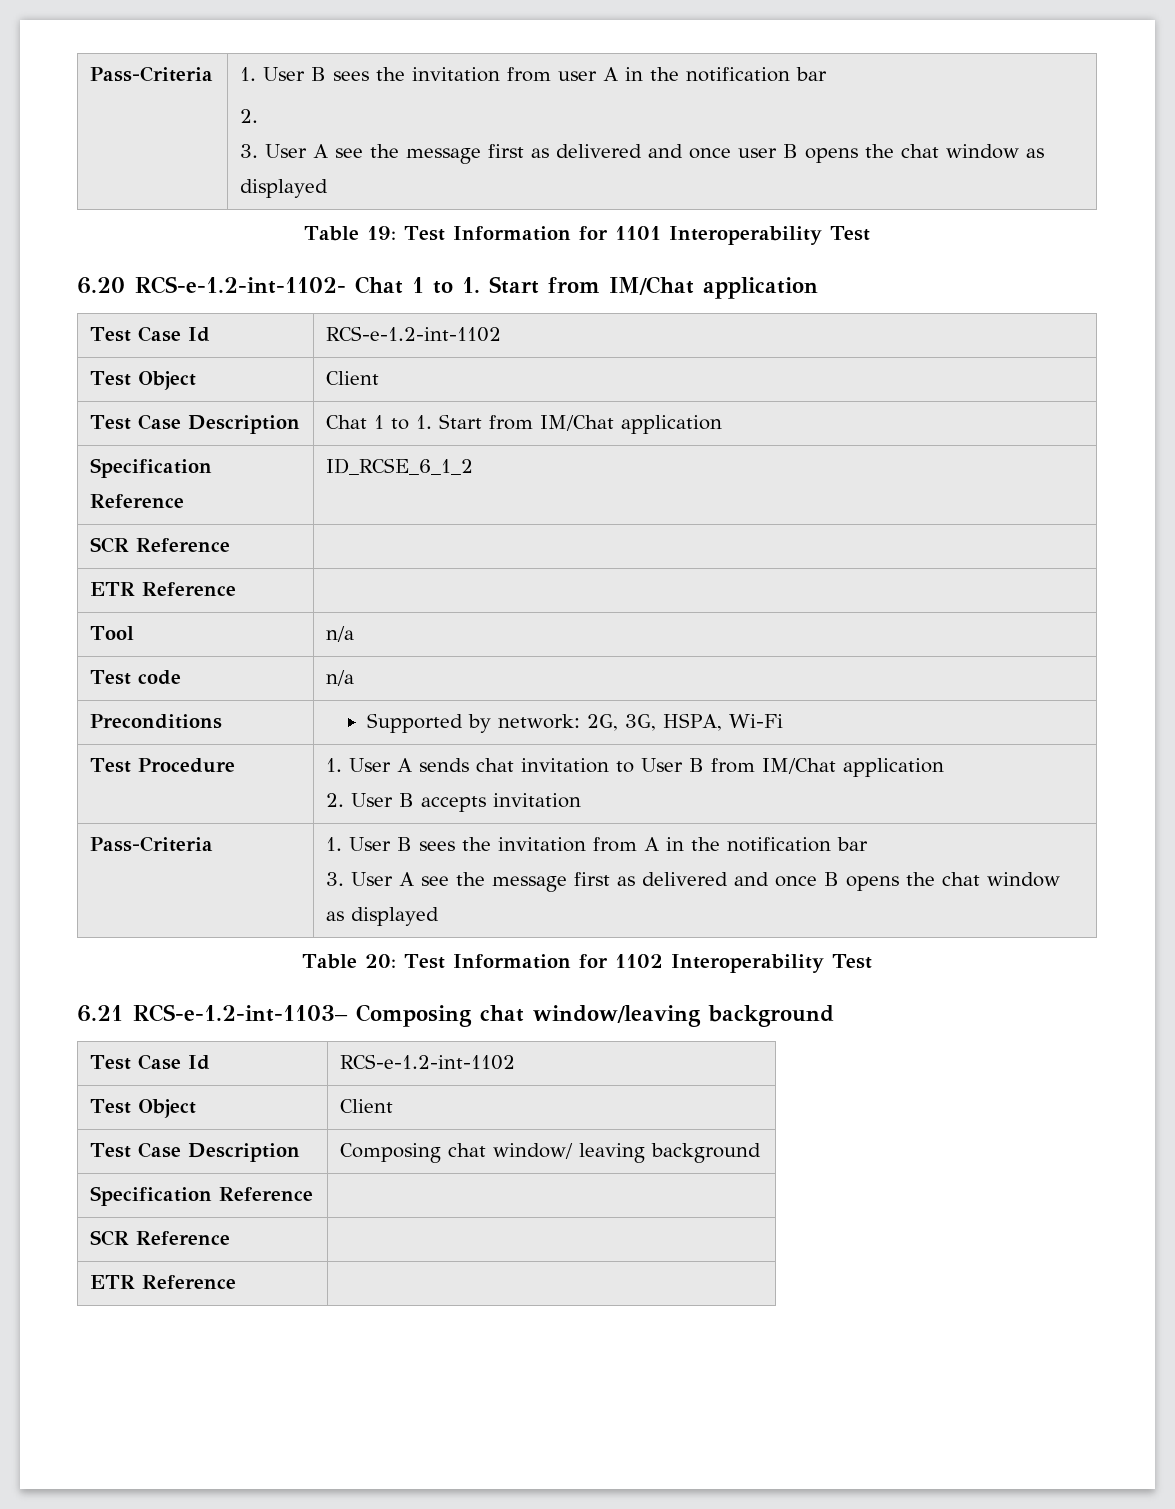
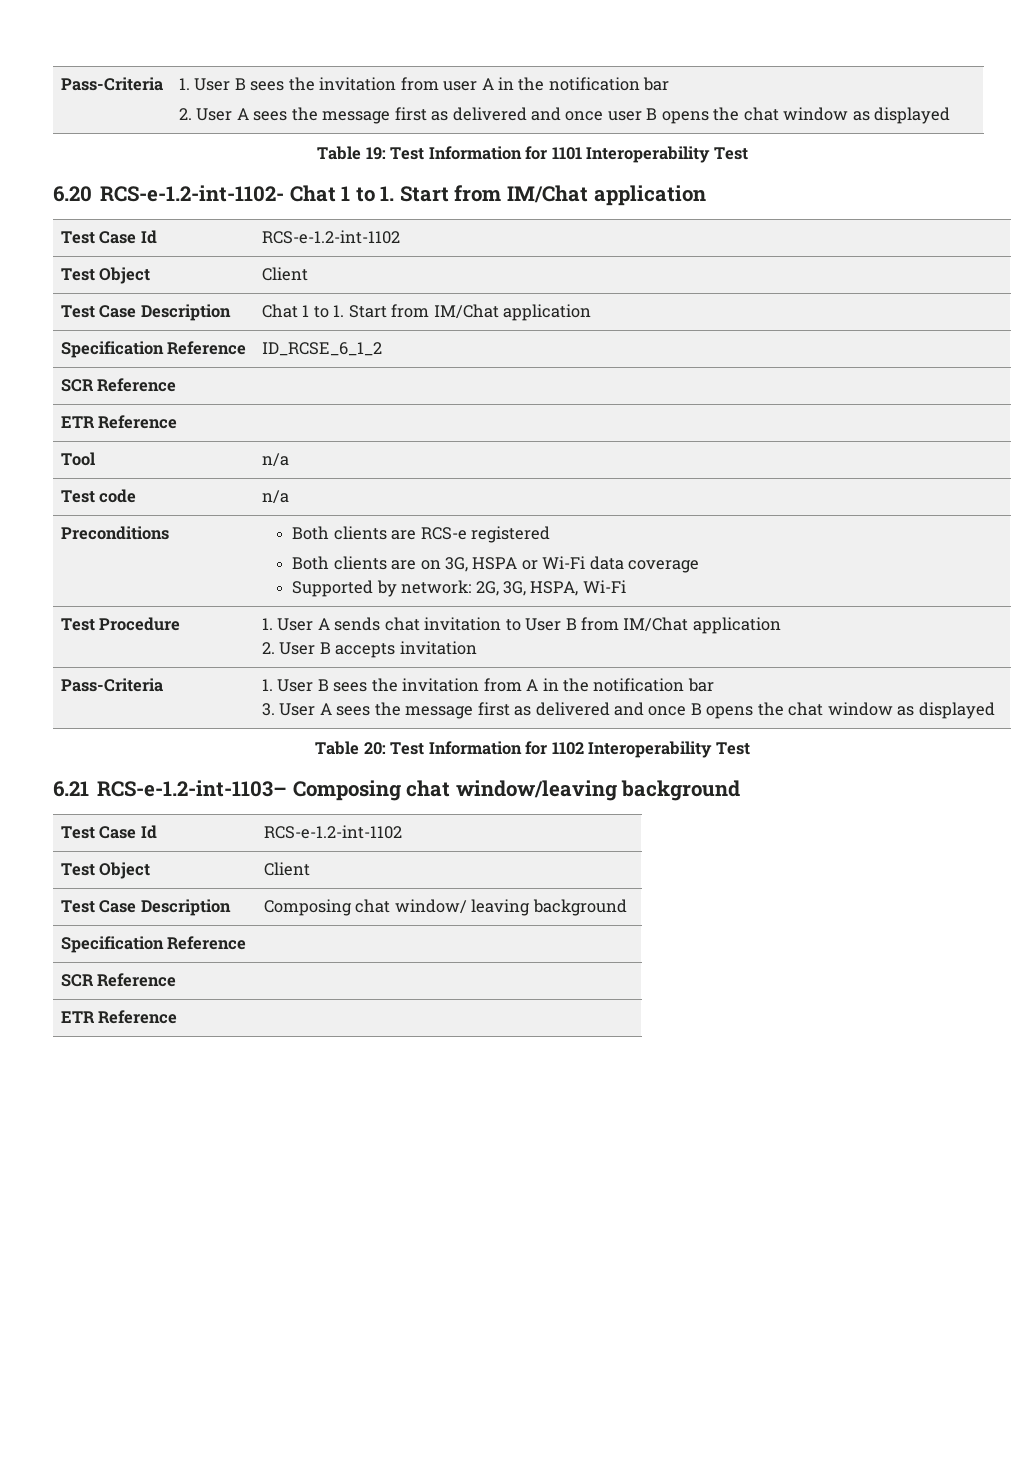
  Pass-Criteria | 1. User B sees the invitation from user A in the notification bar
- 2.
- 3. User A see the message first as delivered and once user B opens the chat window as displayed
+ 2. User A sees the message first as delivered and once user B opens the chat window as displayed
- Preconditions | Supported by network: 2G, 3G, HSPA, Wi-Fi
+ Preconditions | Both clients are RCS-e registered
+ Both clients are on 3G, HSPA or Wi-Fi data coverage
+ Supported by network: 2G, 3G, HSPA, Wi-Fi
  Pass-Criteria | 1. User B sees the invitation from A in the notification bar
- 3. User A see the message first as delivered and once B opens the chat window as displayed
+ 3. User A sees the message first as delivered and once B opens the chat window as displayed

